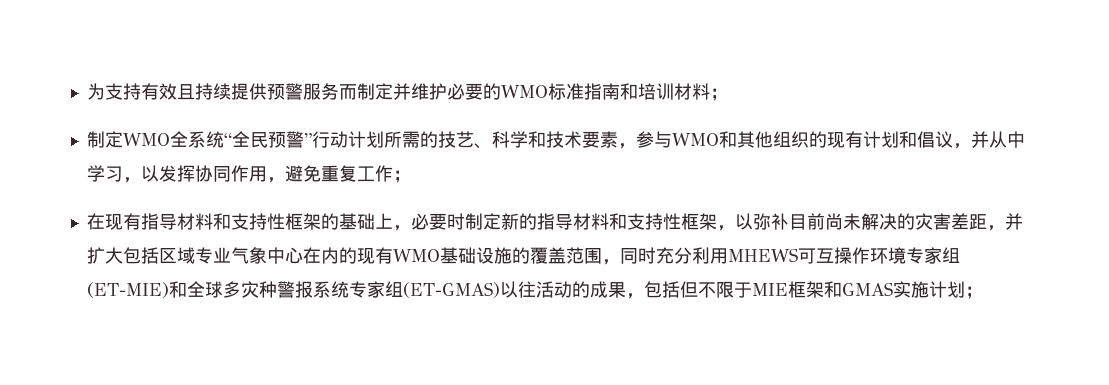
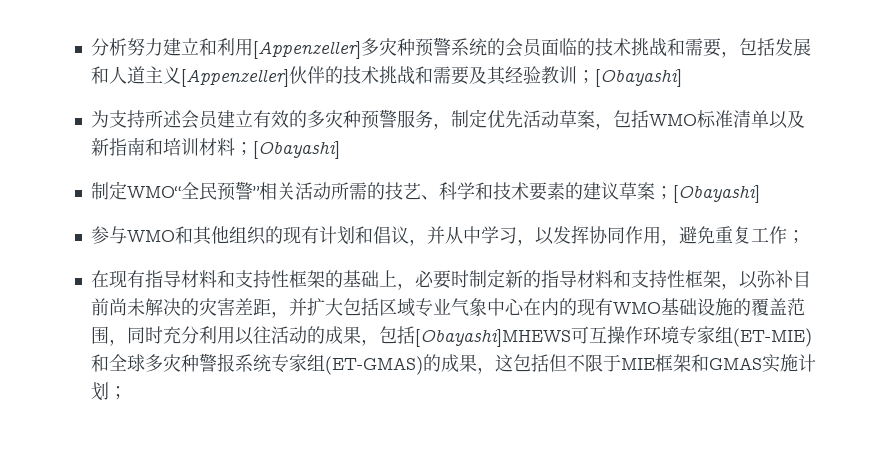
- 为支持有效且持续提供预警服务而制定并维护必要的WMO标准指南和培训材料；
- 制定WMO全系统“全民预警”行动计划所需的技艺、科学和技术要素，参与WMO和其他组织的现有计划和倡议，并从中学习，以发挥协同作用，避免重复工作；
+ 分析努力建立和利用[Appenzeller]多灾种预警系统的会员面临的技术挑战和需要，包括发展和人道主义[Appenzeller]伙伴的技术挑战和需要及其经验教训；[Obayashi]
+ 为支持所述会员建立有效的多灾种预警服务，制定优先活动草案，包括WMO标准清单以及新指南和培训材料；[Obayashi]
+ 制定WMO“全民预警”相关活动所需的技艺、科学和技术要素的建议草案；[Obayashi]
+ 参与WMO和其他组织的现有计划和倡议，并从中学习，以发挥协同作用，避免重复工作；
- 在现有指导材料和支持性框架的基础上，必要时制定新的指导材料和支持性框架，以弥补目前尚未解决的灾害差距，并扩大包括区域专业气象中心在内的现有WMO基础设施的覆盖范围，同时充分利用MHEWS可互操作环境专家组(ET-MIE)和全球多灾种警报系统专家组(ET-GMAS)以往活动的成果，包括但不限于MIE框架和GMAS实施计划；
+ 在现有指导材料和支持性框架的基础上，必要时制定新的指导材料和支持性框架，以弥补目前尚未解决的灾害差距，并扩大包括区域专业气象中心在内的现有WMO基础设施的覆盖范围，同时充分利用以往活动的成果，包括[Obayashi]MHEWS可互操作环境专家组(ET-MIE)和全球多灾种警报系统专家组(ET-GMAS)的成果，这包括但不限于MIE框架和GMAS实施计划；

